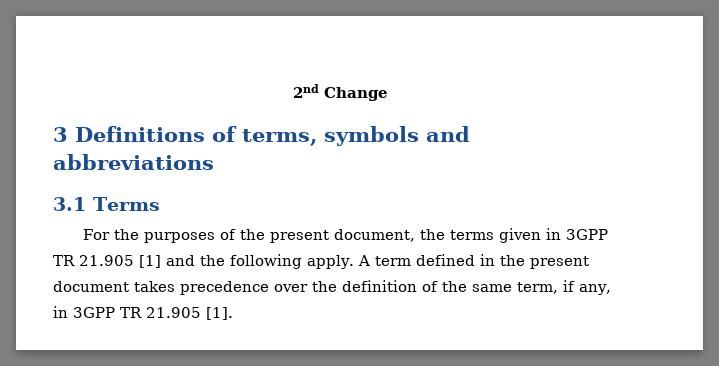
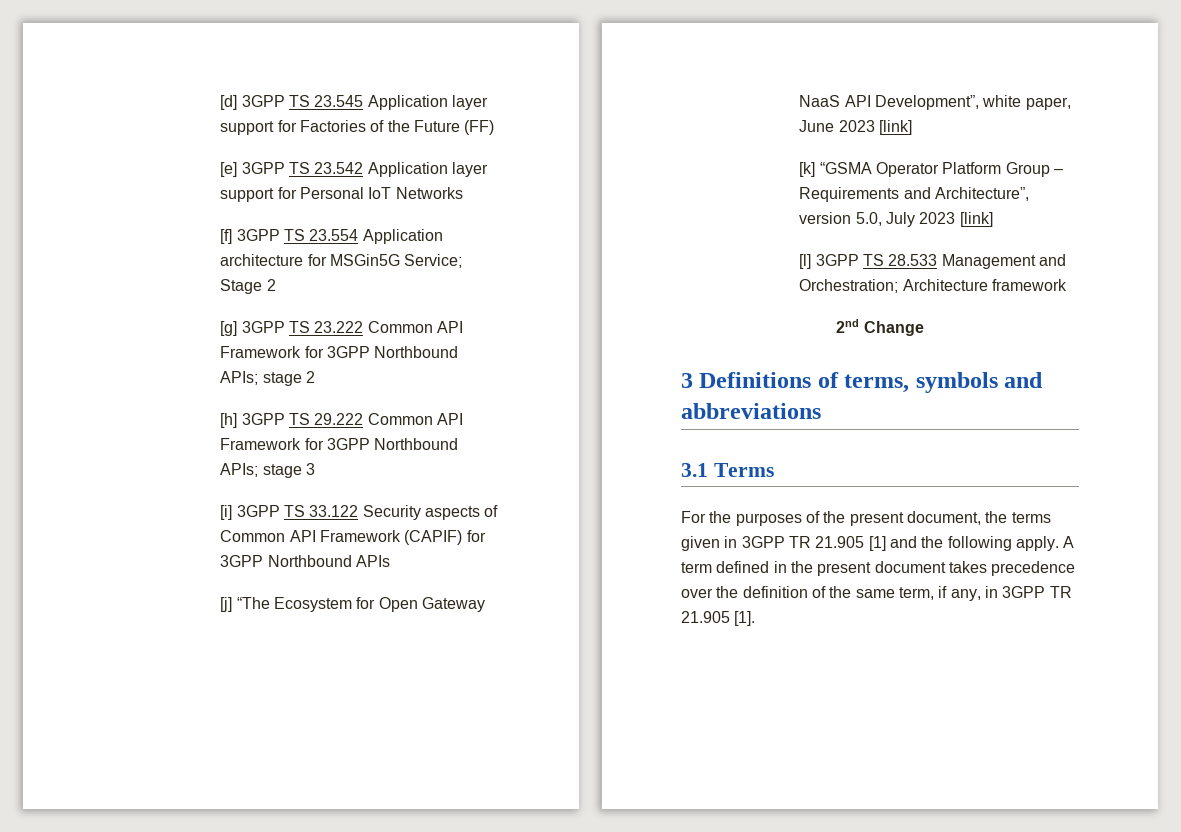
+ [d] 3GPP TS 23.545 Application layer support for Factories of the Future (FF)
+ [e] 3GPP TS 23.542 Application layer support for Personal IoT Networks
+ [f] 3GPP TS 23.554 Application architecture for MSGin5G Service; Stage 2
+ [g] 3GPP TS 23.222 Common API Framework for 3GPP Northbound APIs; stage 2
+ [h] 3GPP TS 29.222 Common API Framework for 3GPP Northbound APIs; stage 3
+ [i] 3GPP TS 33.122 Security aspects of Common API Framework (CAPIF) for 3GPP Northbound APIs
+ [j] “The Ecosystem for Open Gateway NaaS API Development”, white paper, June 2023 [link]
+ [k] “GSMA Operator Platform Group – Requirements and Architecture”, version 5.0, July 2023 [link]
+ [l] 3GPP TS 28.533 Management and Orchestration; Architecture framework

